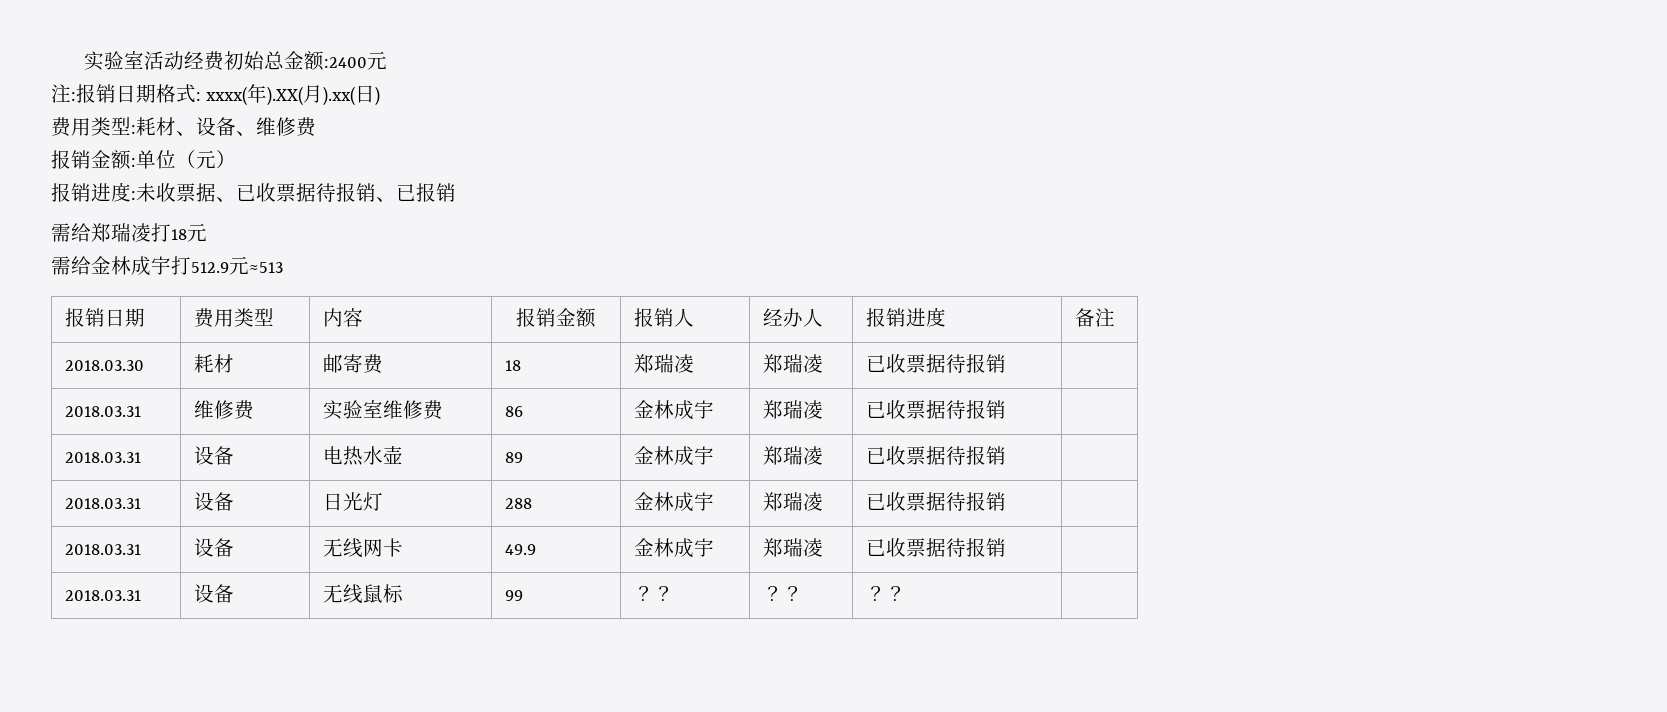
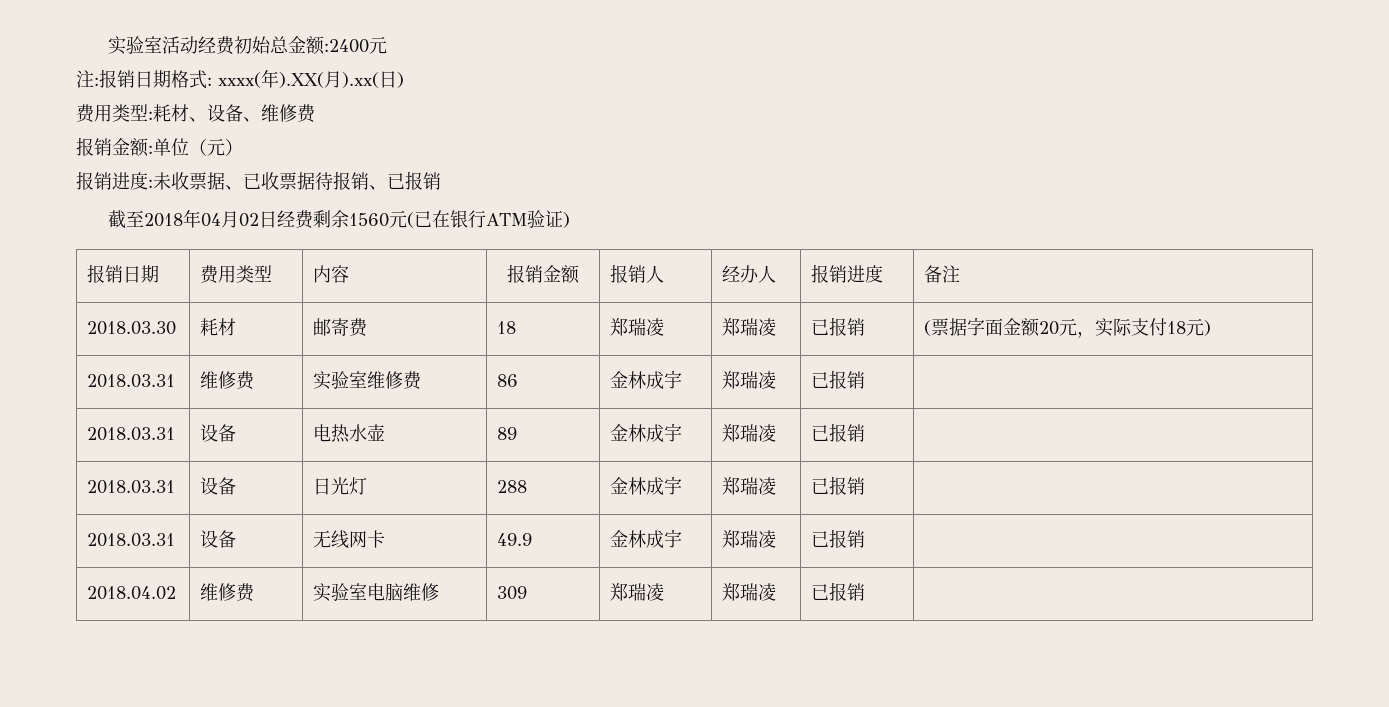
- 需给郑瑞凌打18元
- 需给金林成宇打512.9元≈513
+ 截至2018年04月02日经费剩余1560元(已在银行ATM验证)
- 2018.03.30 | 耗材 | 邮寄费 | 18 | 郑瑞凌 | 郑瑞凌 | 已收票据待报销 |
+ 2018.03.30 | 耗材 | 邮寄费 | 18 | 郑瑞凌 | 郑瑞凌 | 已报销 | (票据字面金额20元，实际支付18元)
- 2018.03.31 | 维修费 | 实验室维修费 | 86 | 金林成宇 | 郑瑞凌 | 已收票据待报销 |
+ 2018.03.31 | 维修费 | 实验室维修费 | 86 | 金林成宇 | 郑瑞凌 | 已报销 |
- 2018.03.31 | 设备 | 电热水壶 | 89 | 金林成宇 | 郑瑞凌 | 已收票据待报销 |
+ 2018.03.31 | 设备 | 电热水壶 | 89 | 金林成宇 | 郑瑞凌 | 已报销 |
- 2018.03.31 | 设备 | 日光灯 | 288 | 金林成宇 | 郑瑞凌 | 已收票据待报销 |
+ 2018.03.31 | 设备 | 日光灯 | 288 | 金林成宇 | 郑瑞凌 | 已报销 |
- 2018.03.31 | 设备 | 无线网卡 | 49.9 | 金林成宇 | 郑瑞凌 | 已收票据待报销 |
- 2018.03.31 | 设备 | 无线鼠标 | 99 | ？？ | ？？ | ？？ |
+ 2018.03.31 | 设备 | 无线网卡 | 49.9 | 金林成宇 | 郑瑞凌 | 已报销 |
+ 2018.04.02 | 维修费 | 实验室电脑维修 | 309 | 郑瑞凌 | 郑瑞凌 | 已报销 |

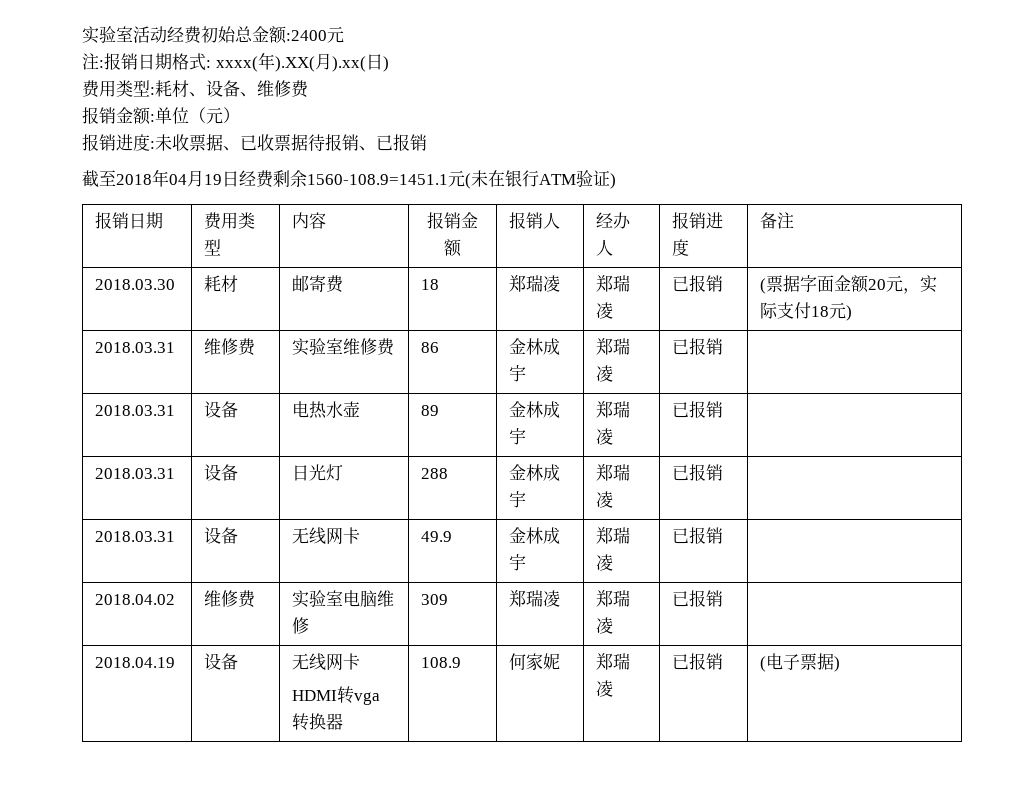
- 截至2018年04月02日经费剩余1560元(已在银行ATM验证)
+ 截至2018年04月19日经费剩余1560-108.9=1451.1元(未在银行ATM验证)
+ 2018.04.19 | 设备 | 无线网卡
+ HDMI转vga转换器 | 108.9 | 何家妮 | 郑瑞凌 | 已报销 | (电子票据)

